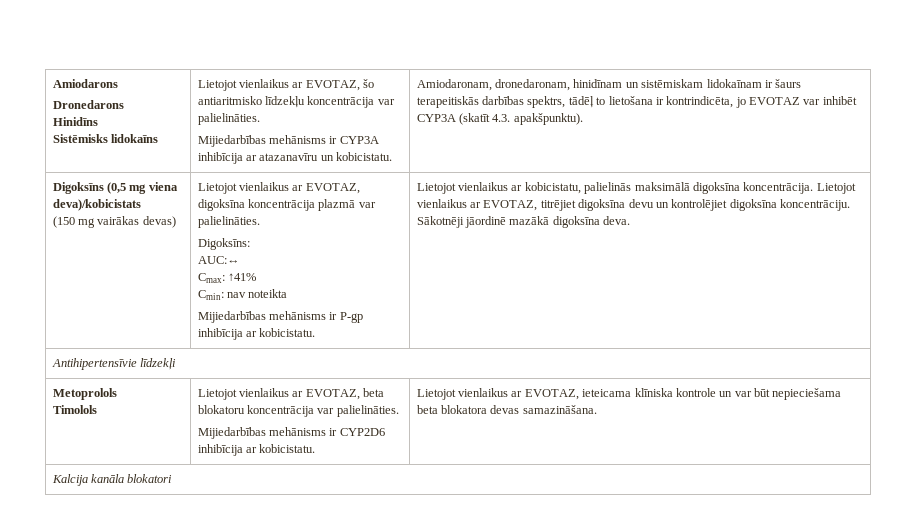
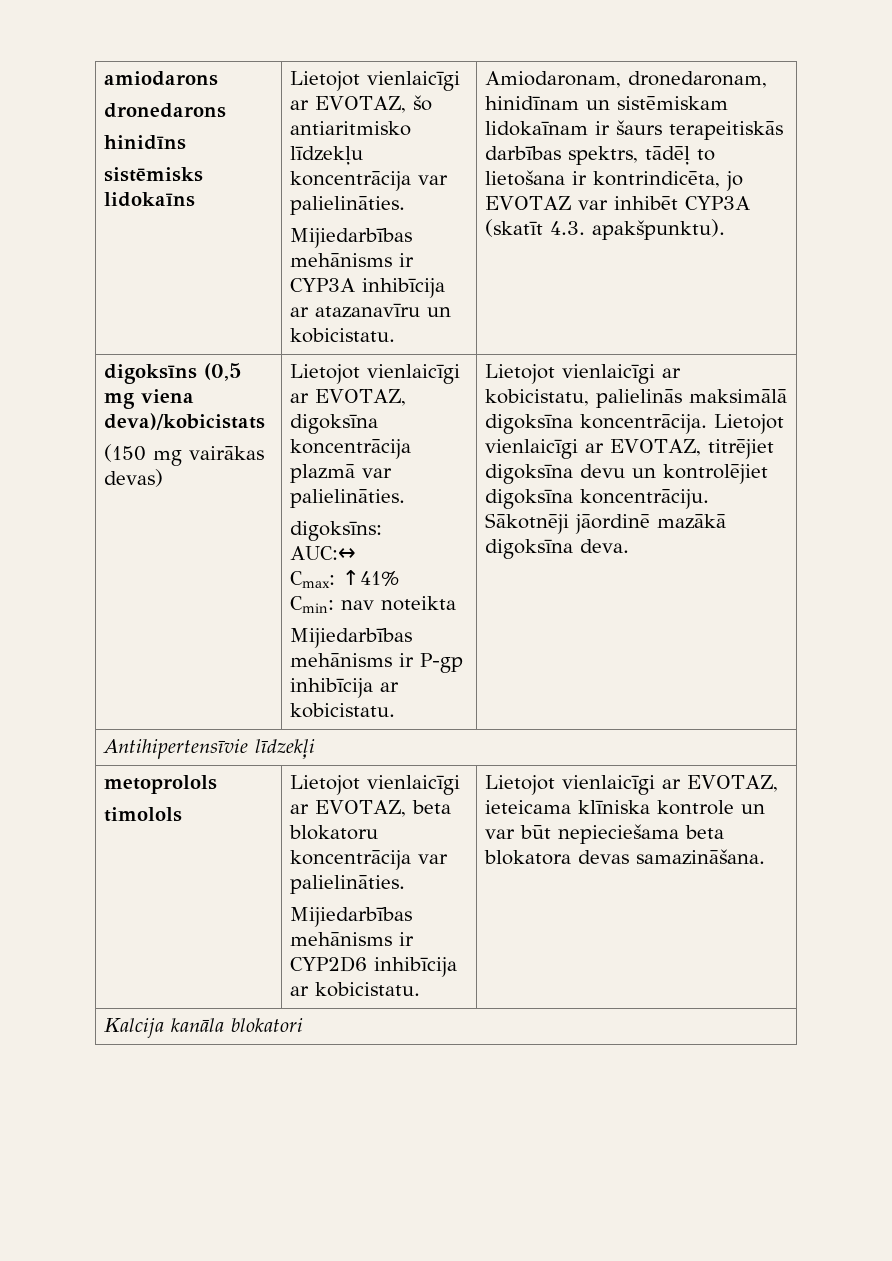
- Amiodarons
- Dronedarons
- Hinidīns
- Sistēmisks lidokaīns
+ amiodarons
+ dronedarons
+ hinidīns
+ sistēmisks lidokaīns
- Lietojot vienlaikus ar EVOTAZ, šo antiaritmisko līdzekļu koncentrācija var palielināties.
+ Lietojot vienlaicīgi ar EVOTAZ, šo antiaritmisko līdzekļu koncentrācija var palielināties.
- Digoksīns (0,5 mg viena deva)/kobicistats
+ digoksīns (0,5 mg viena deva)/kobicistats
- Lietojot vienlaikus ar EVOTAZ, digoksīna koncentrācija plazmā var palielināties.
+ Lietojot vienlaicīgi ar EVOTAZ, digoksīna koncentrācija plazmā var palielināties.
- Digoksīns:
+ digoksīns:
- Lietojot vienlaikus ar kobicistatu, palielinās maksimālā digoksīna koncentrācija.
+ Lietojot vienlaicīgi ar kobicistatu, palielinās maksimālā digoksīna koncentrācija.
- Lietojot vienlaikus ar EVOTAZ, titrējiet digoksīna devu un kontrolējiet digoksīna koncentrāciju.
+ Lietojot vienlaicīgi ar EVOTAZ, titrējiet digoksīna devu un kontrolējiet digoksīna koncentrāciju.
- Metoprolols
- Timolols | Lietojot vienlaikus ar EVOTAZ, beta blokatoru koncentrācija var palielināties.
- Mijiedarbības mehānisms ir CYP2D6 inhibīcija ar kobicistatu. | Lietojot vienlaikus ar EVOTAZ, ieteicama klīniska kontrole un var būt nepieciešama beta blokatora devas samazināšana.
+ metoprolols
+ timolols | Lietojot vienlaicīgi ar EVOTAZ, beta blokatoru koncentrācija var palielināties.
+ Mijiedarbības mehānisms ir CYP2D6 inhibīcija ar kobicistatu. | Lietojot vienlaicīgi ar EVOTAZ, ieteicama klīniska kontrole un var būt nepieciešama beta blokatora devas samazināšana.

